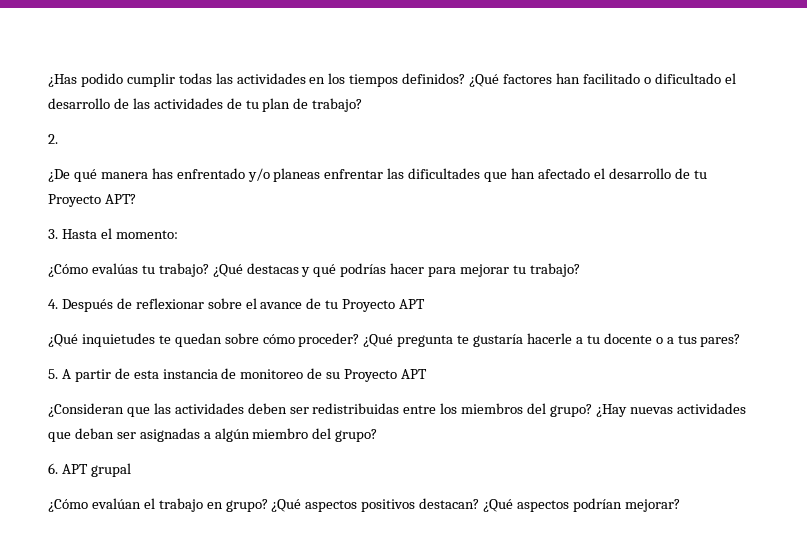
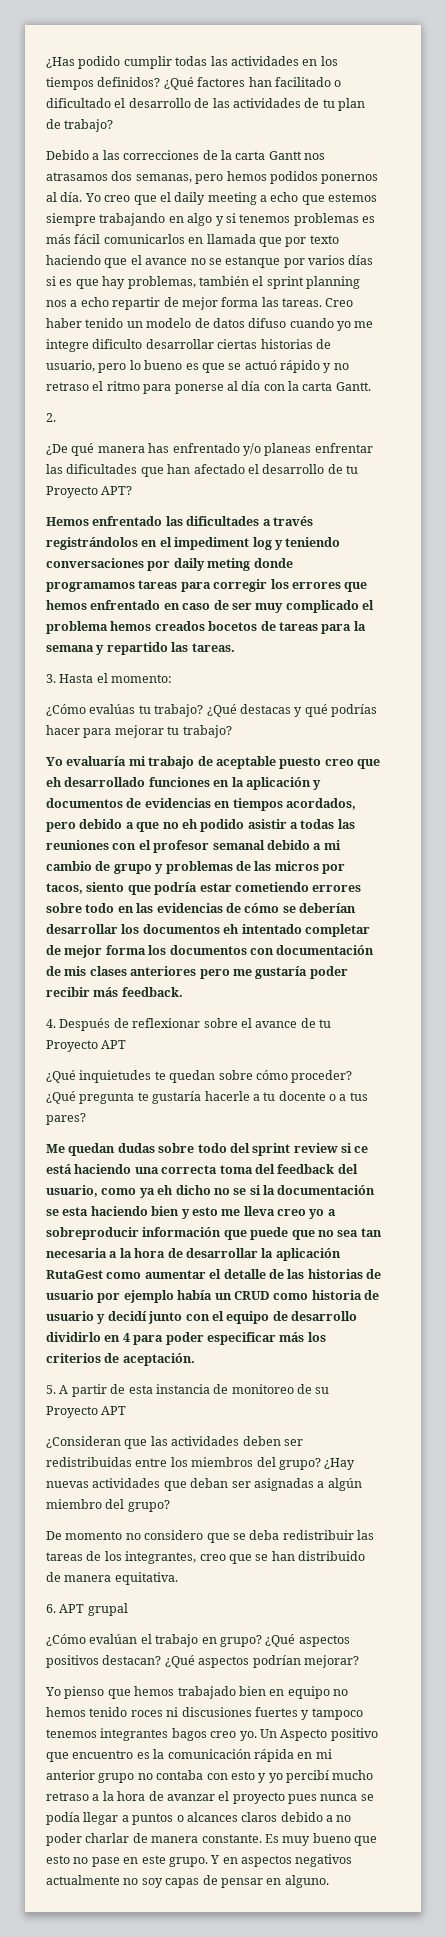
+ Debido a las correcciones de la carta Gantt nos atrasamos dos semanas, pero hemos podidos ponernos al día. Yo creo que el daily meeting a echo que estemos siempre trabajando en algo y si tenemos problemas es más fácil comunicarlos en llamada que por texto haciendo que el avance no se estanque por varios días si es que hay problemas, también el sprint planning nos a echo repartir de mejor forma las tareas. Creo haber tenido un modelo de datos difuso cuando yo me integre dificulto desarrollar ciertas historias de usuario, pero lo bueno es que se actuó rápido y no retraso el ritmo para ponerse al día con la carta Gantt.
+ Hemos enfrentado las dificultades a través registrándolos en el impediment log y teniendo conversaciones por daily meting donde programamos tareas para corregir los errores que hemos enfrentado en caso de ser muy complicado el problema hemos creados bocetos de tareas para la semana y repartido las tareas.
+ Yo evaluaría mi trabajo de aceptable puesto creo que eh desarrollado funciones en la aplicación y documentos de evidencias en tiempos acordados, pero debido a que no eh podido asistir a todas las reuniones con el profesor semanal debido a mi cambio de grupo y problemas de las micros por tacos, siento que podría estar cometiendo errores sobre todo en las evidencias de cómo se deberían desarrollar los documentos eh intentado completar de mejor forma los documentos con documentación de mis clases anteriores pero me gustaría poder recibir más feedback.
+ Me quedan dudas sobre todo del sprint review si ce está haciendo una correcta toma del feedback del usuario, como ya eh dicho no se si la documentación se esta haciendo bien y esto me lleva creo yo a sobreproducir información que puede que no sea tan necesaria a la hora de desarrollar la aplicación RutaGest como aumentar el detalle de las historias de usuario por ejemplo había un CRUD como historia de usuario y decidí junto con el equipo de desarrollo dividirlo en 4 para poder especificar más los criterios de aceptación.
+ De momento no considero que se deba redistribuir las tareas de los integrantes, creo que se han distribuido de manera equitativa.
+ Yo pienso que hemos trabajado bien en equipo no hemos tenido roces ni discusiones fuertes y tampoco tenemos integrantes bagos creo yo. Un Aspecto positivo que encuentro es la comunicación rápida en mi anterior grupo no contaba con esto y yo percibí mucho retraso a la hora de avanzar el proyecto pues nunca se podía llegar a puntos o alcances claros debido a no poder charlar de manera constante. Es muy bueno que esto no pase en este grupo. Y en aspectos negativos actualmente no soy capas de pensar en alguno.

